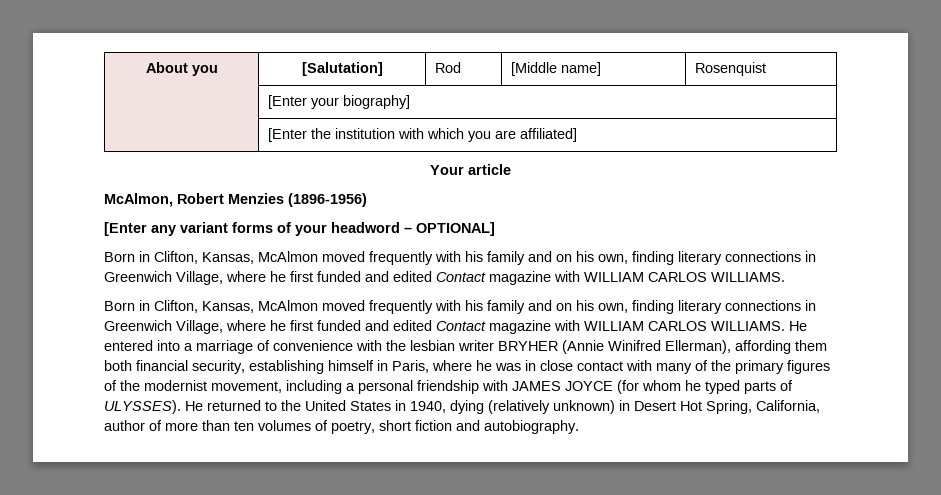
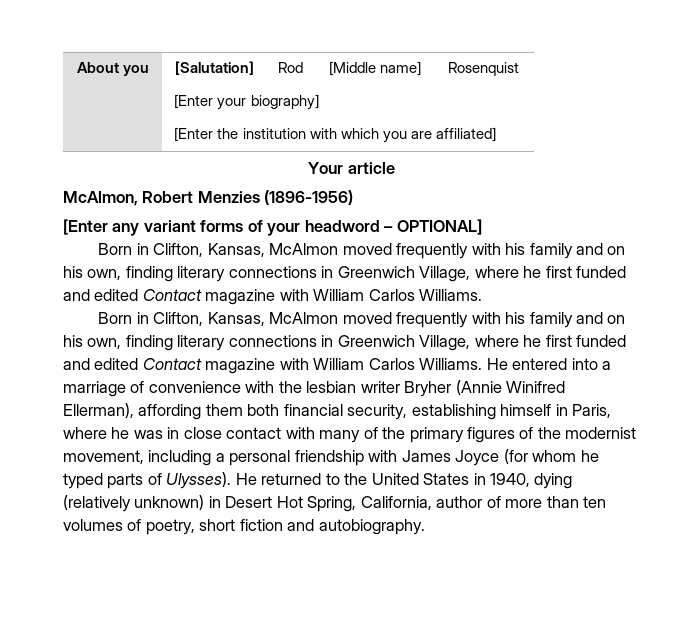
  [Enter any variant forms of your headword – OPTIONAL]
- Born in Clifton, Kansas, McAlmon moved frequently with his family and on his own, finding literary connections in Greenwich Village, where he first funded and edited Contact magazine with WILLIAM CARLOS WILLIAMS.
- Born in Clifton, Kansas, McAlmon moved frequently with his family and on his own, finding literary connections in Greenwich Village, where he first funded and edited Contact magazine with WILLIAM CARLOS WILLIAMS.
+ Born in Clifton, Kansas, McAlmon moved frequently with his family and on his own, finding literary connections in Greenwich Village, where he first funded and edited Contact magazine with William Carlos Williams.
+ Born in Clifton, Kansas, McAlmon moved frequently with his family and on his own, finding literary connections in Greenwich Village, where he first funded and edited Contact magazine with William Carlos Williams.
- He entered into a marriage of convenience with the lesbian writer BRYHER (Annie Winifred Ellerman), affording them both financial security, establishing himself in Paris, where he was in close contact with many of the primary figures of the modernist movement, including a personal friendship with JAMES JOYCE (for whom he typed parts of ULYSSES).
+ He entered into a marriage of convenience with the lesbian writer Bryher (Annie Winifred Ellerman), affording them both financial security, establishing himself in Paris, where he was in close contact with many of the primary figures of the modernist movement, including a personal friendship with James Joyce (for whom he typed parts of Ulysses).

